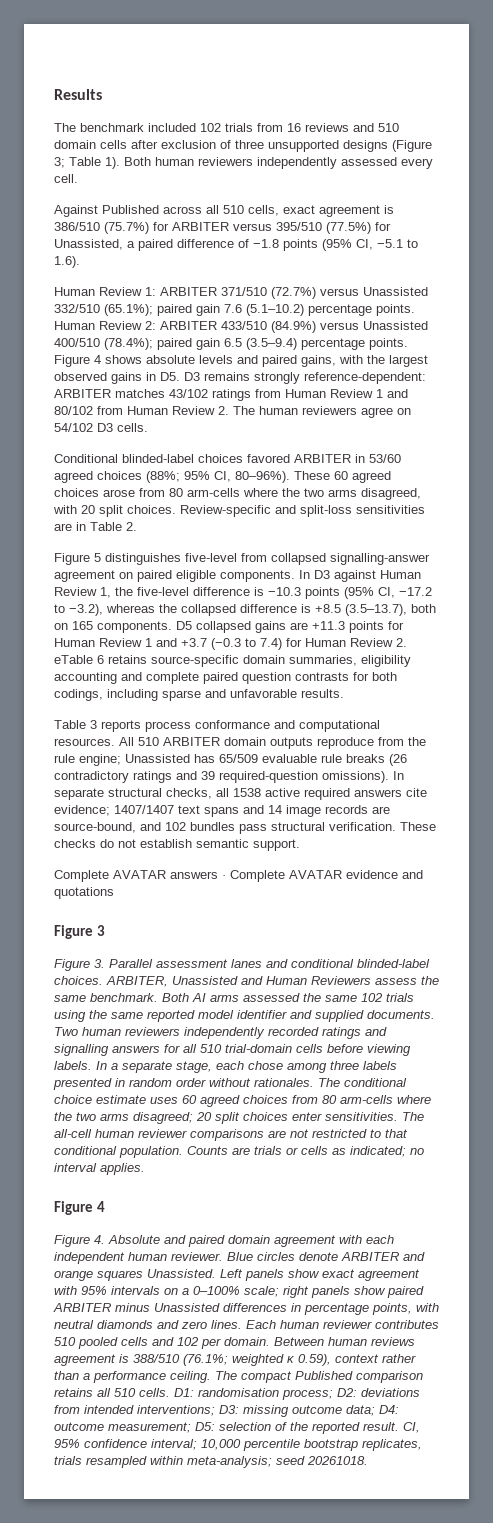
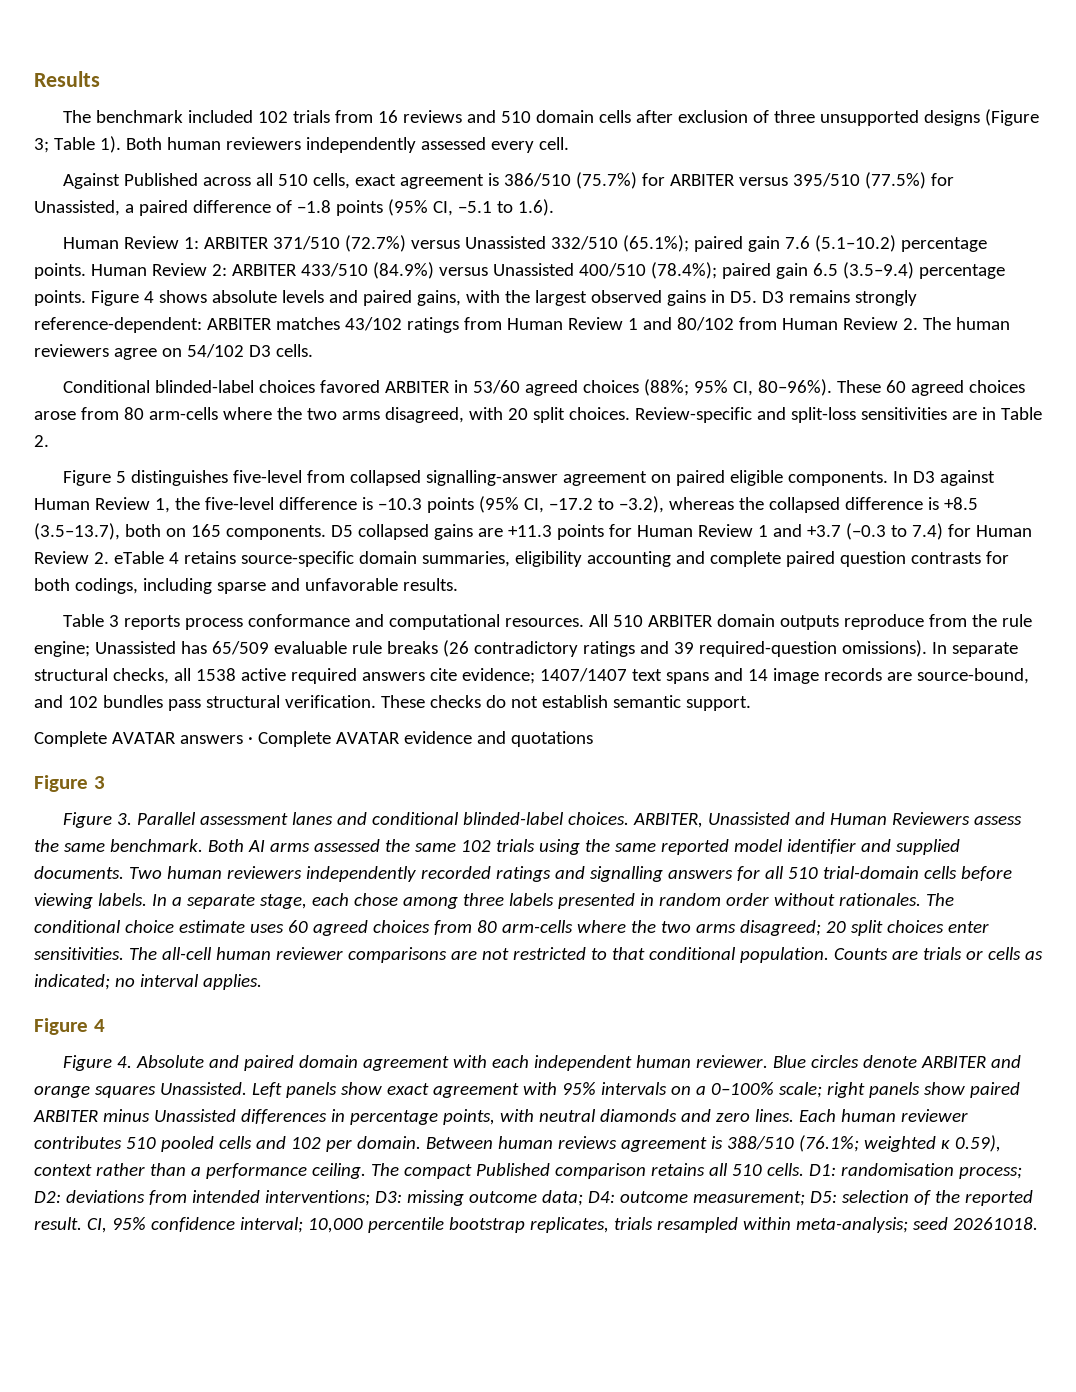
- D5 collapsed gains are +11.3 points for Human Review 1 and +3.7 (−0.3 to 7.4) for Human Review 2. eTable 6 retains source-specific domain summaries, eligibility accounting and complete paired question contrasts for both codings, including sparse and unfavorable results.
+ D5 collapsed gains are +11.3 points for Human Review 1 and +3.7 (−0.3 to 7.4) for Human Review 2. eTable 4 retains source-specific domain summaries, eligibility accounting and complete paired question contrasts for both codings, including sparse and unfavorable results.

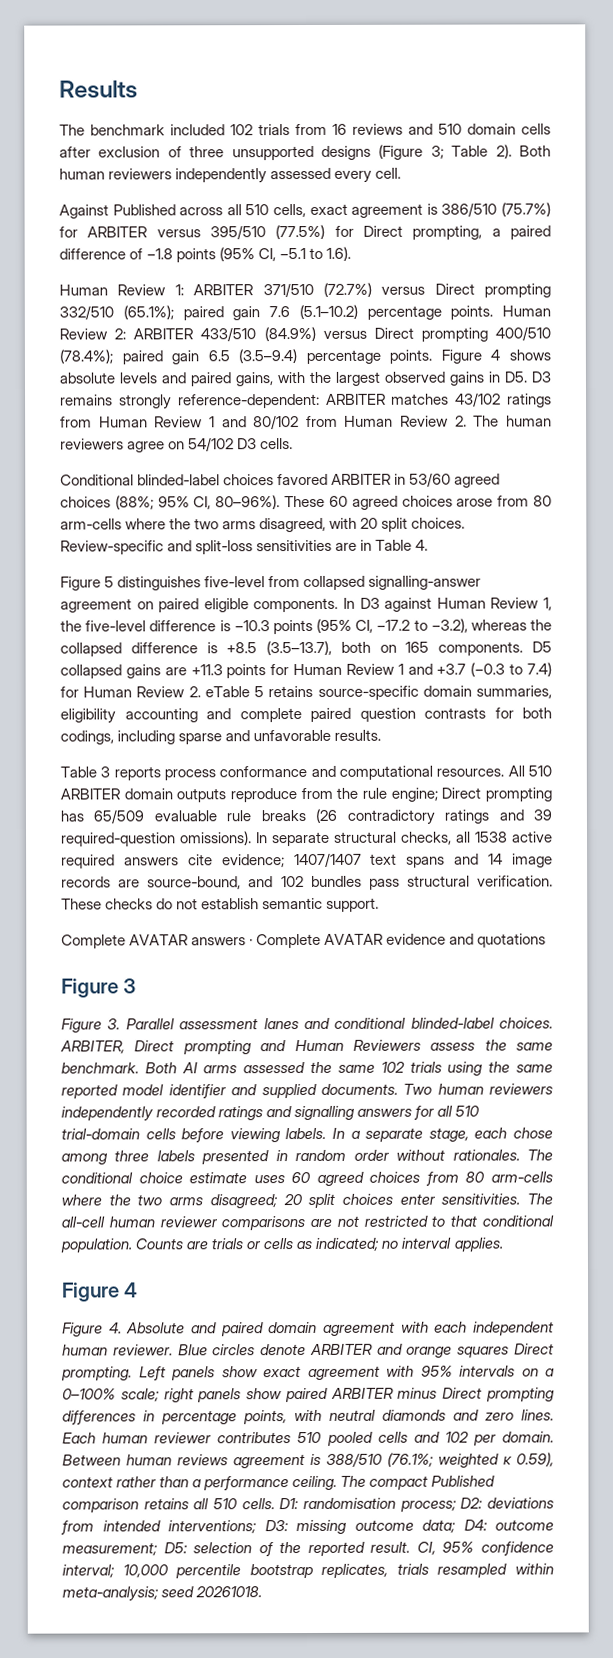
- The benchmark included 102 trials from 16 reviews and 510 domain cells after exclusion of three unsupported designs (Figure 3; Table 1).
+ The benchmark included 102 trials from 16 reviews and 510 domain cells after exclusion of three unsupported designs (Figure 3; Table 2).
- Against Published across all 510 cells, exact agreement is 386/510 (75.7%) for ARBITER versus 395/510 (77.5%) for Unassisted, a paired difference of −1.8 points (95% CI, −5.1 to 1.6).
+ Against Published across all 510 cells, exact agreement is 386/510 (75.7%) for ARBITER versus 395/510 (77.5%) for Direct prompting, a paired difference of −1.8 points (95% CI, −5.1 to 1.6).
- Human Review 1: ARBITER 371/510 (72.7%) versus Unassisted 332/510 (65.1%); paired gain 7.6 (5.1–10.2) percentage points.
+ Human Review 1: ARBITER 371/510 (72.7%) versus Direct prompting 332/510 (65.1%); paired gain 7.6 (5.1–10.2) percentage points.
- Human Review 2: ARBITER 433/510 (84.9%) versus Unassisted 400/510 (78.4%); paired gain 6.5 (3.5–9.4) percentage points.
+ Human Review 2: ARBITER 433/510 (84.9%) versus Direct prompting 400/510 (78.4%); paired gain 6.5 (3.5–9.4) percentage points.
- Review-specific and split-loss sensitivities are in Table 2.
+ Review-specific and split-loss sensitivities are in Table 4.
- D5 collapsed gains are +11.3 points for Human Review 1 and +3.7 (−0.3 to 7.4) for Human Review 2. eTable 4 retains source-specific domain summaries, eligibility accounting and complete paired question contrasts for both codings, including sparse and unfavorable results.
+ D5 collapsed gains are +11.3 points for Human Review 1 and +3.7 (−0.3 to 7.4) for Human Review 2. eTable 5 retains source-specific domain summaries, eligibility accounting and complete paired question contrasts for both codings, including sparse and unfavorable results.
- All 510 ARBITER domain outputs reproduce from the rule engine; Unassisted has 65/509 evaluable rule breaks (26 contradictory ratings and 39 required-question omissions).
+ All 510 ARBITER domain outputs reproduce from the rule engine; Direct prompting has 65/509 evaluable rule breaks (26 contradictory ratings and 39 required-question omissions).
- ARBITER, Unassisted and Human Reviewers assess the same benchmark.
+ ARBITER, Direct prompting and Human Reviewers assess the same benchmark.
- Blue circles denote ARBITER and orange squares Unassisted.
+ Blue circles denote ARBITER and orange squares Direct prompting.
- Left panels show exact agreement with 95% intervals on a 0–100% scale; right panels show paired ARBITER minus Unassisted differences in percentage points, with neutral diamonds and zero lines.
+ Left panels show exact agreement with 95% intervals on a 0–100% scale; right panels show paired ARBITER minus Direct prompting differences in percentage points, with neutral diamonds and zero lines.

